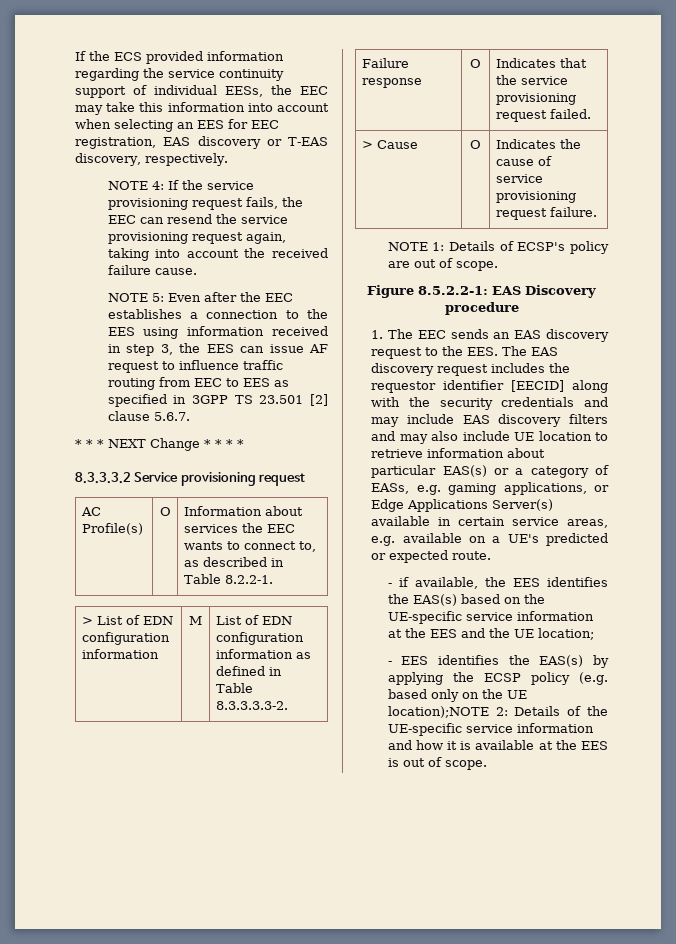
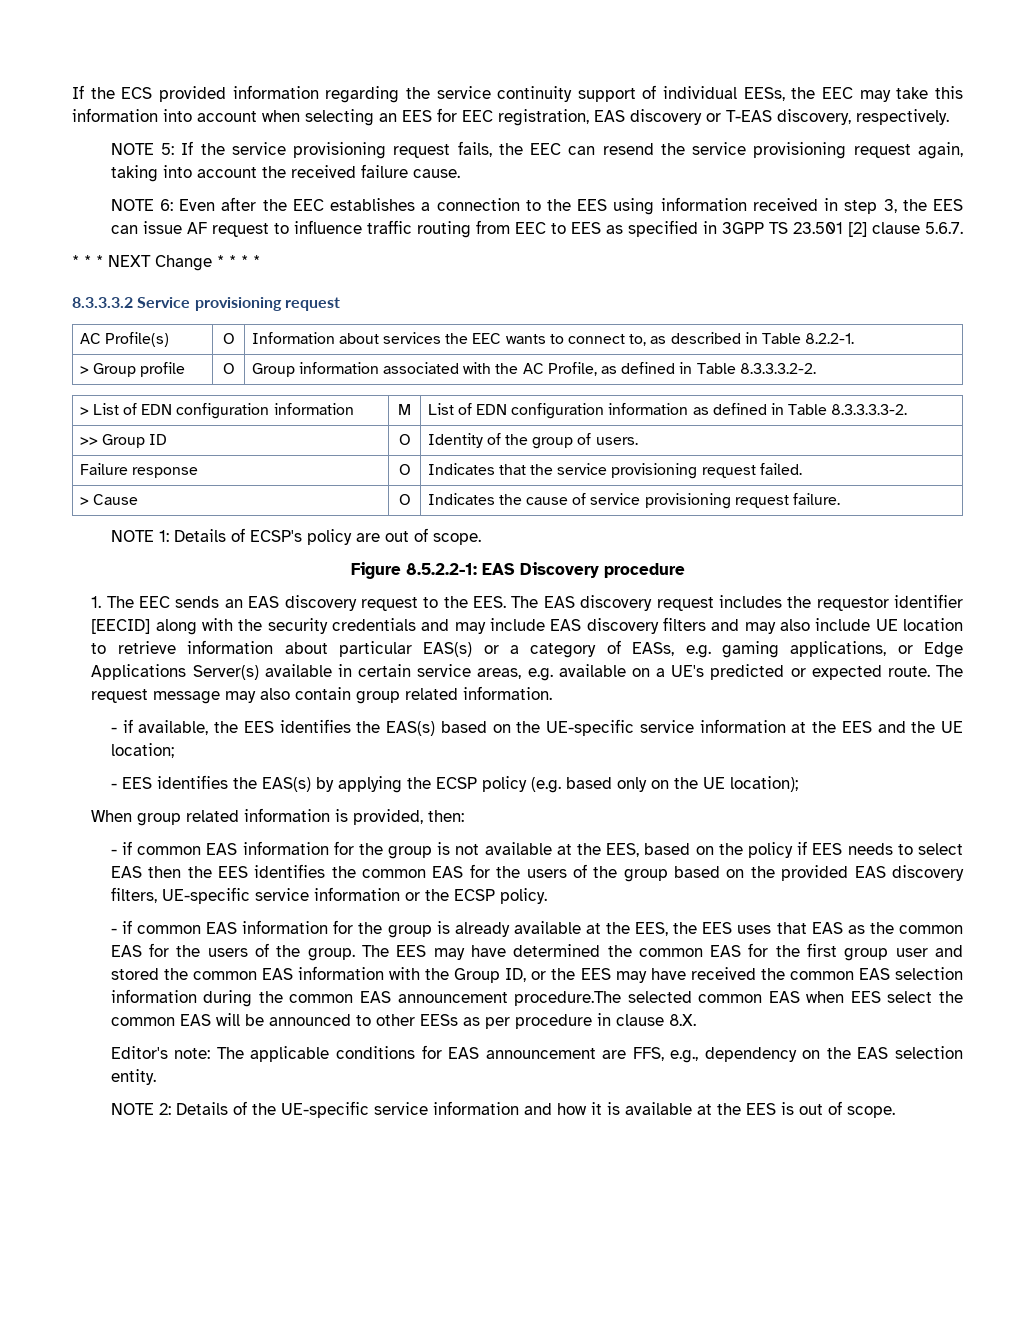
- NOTE 4: If the service provisioning request fails, the EEC can resend the service provisioning request again, taking into account the received failure cause.
+ NOTE 5: If the service provisioning request fails, the EEC can resend the service provisioning request again, taking into account the received failure cause.
- NOTE 5: Even after the EEC establishes a connection to the EES using information received in step 3, the EES can issue AF request to influence traffic routing from EEC to EES as specified in 3GPP TS 23.501 [2] clause 5.6.7.
+ NOTE 6: Even after the EEC establishes a connection to the EES using information received in step 3, the EES can issue AF request to influence traffic routing from EEC to EES as specified in 3GPP TS 23.501 [2] clause 5.6.7.
+ > Group profile | O | Group information associated with the AC Profile, as defined in Table 8.3.3.3.2-2.
+ >> Group ID | O | Identity of the group of users.
+ The request message may also contain group related information.
- - EES identifies the EAS(s) by applying the ECSP policy (e.g. based only on the UE location);NOTE 2: Details of the UE-specific service information and how it is available at the EES is out of scope.
+ - EES identifies the EAS(s) by applying the ECSP policy (e.g. based only on the UE location);
+ When group related information is provided, then:
+ - if common EAS information for the group is not available at the EES, based on the policy if EES needs to select EAS then the EES identifies the common EAS for the users of the group based on the provided EAS discovery filters, UE-specific service information or the ECSP policy.
+ - if common EAS information for the group is already available at the EES, the EES uses that EAS as the common EAS for the users of the group. The EES may have determined the common EAS for the first group user and stored the common EAS information with the Group ID, or the EES may have received the common EAS selection information during the common EAS announcement procedure.The selected common EAS when EES select the common EAS will be announced to other EESs as per procedure in clause 8.X.
+ Editor's note: The applicable conditions for EAS announcement are FFS, e.g., dependency on the EAS selection entity.
+ NOTE 2: Details of the UE-specific service information and how it is available at the EES is out of scope.

